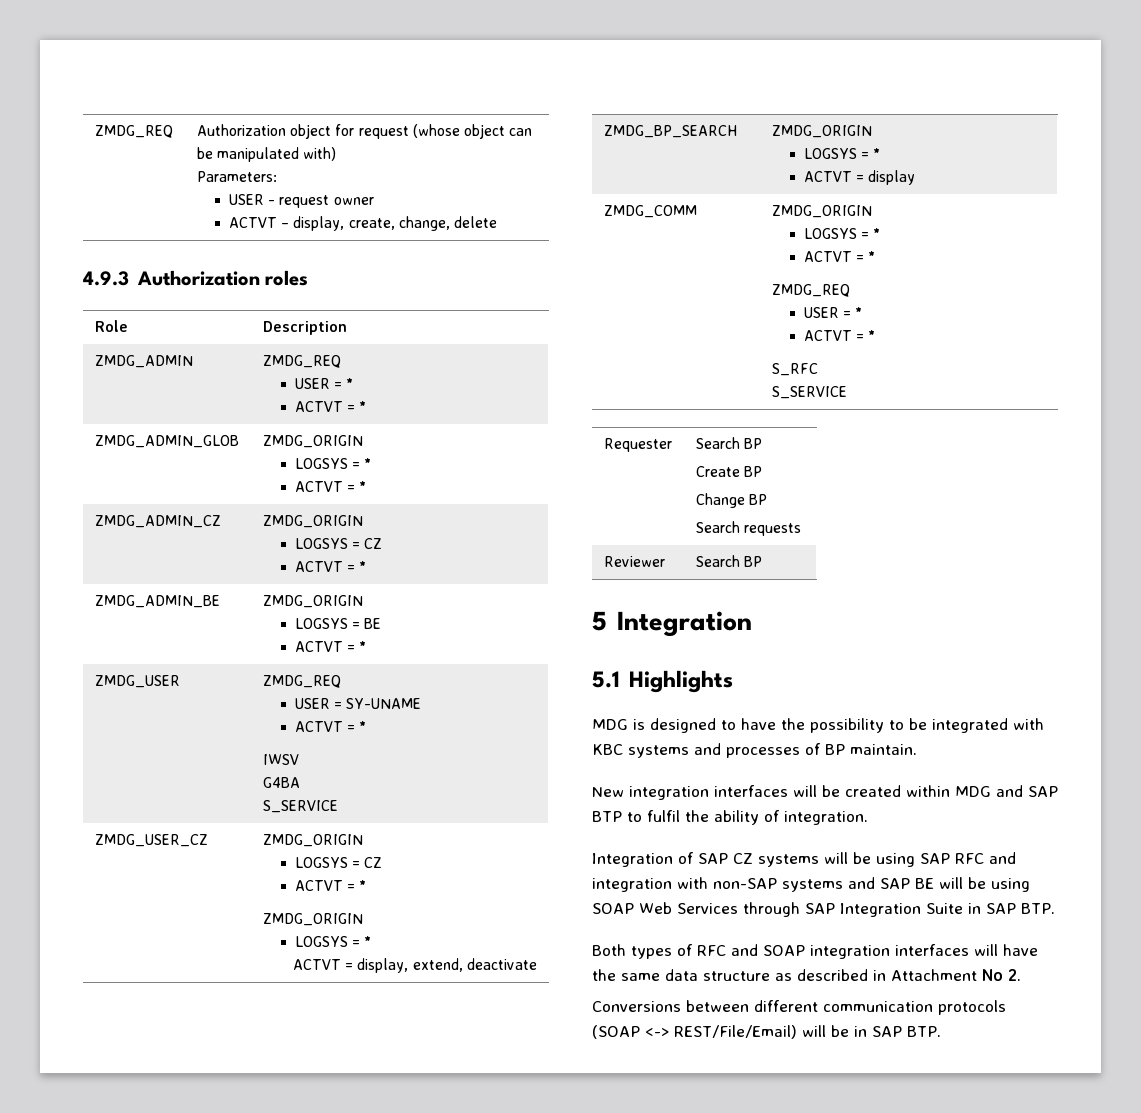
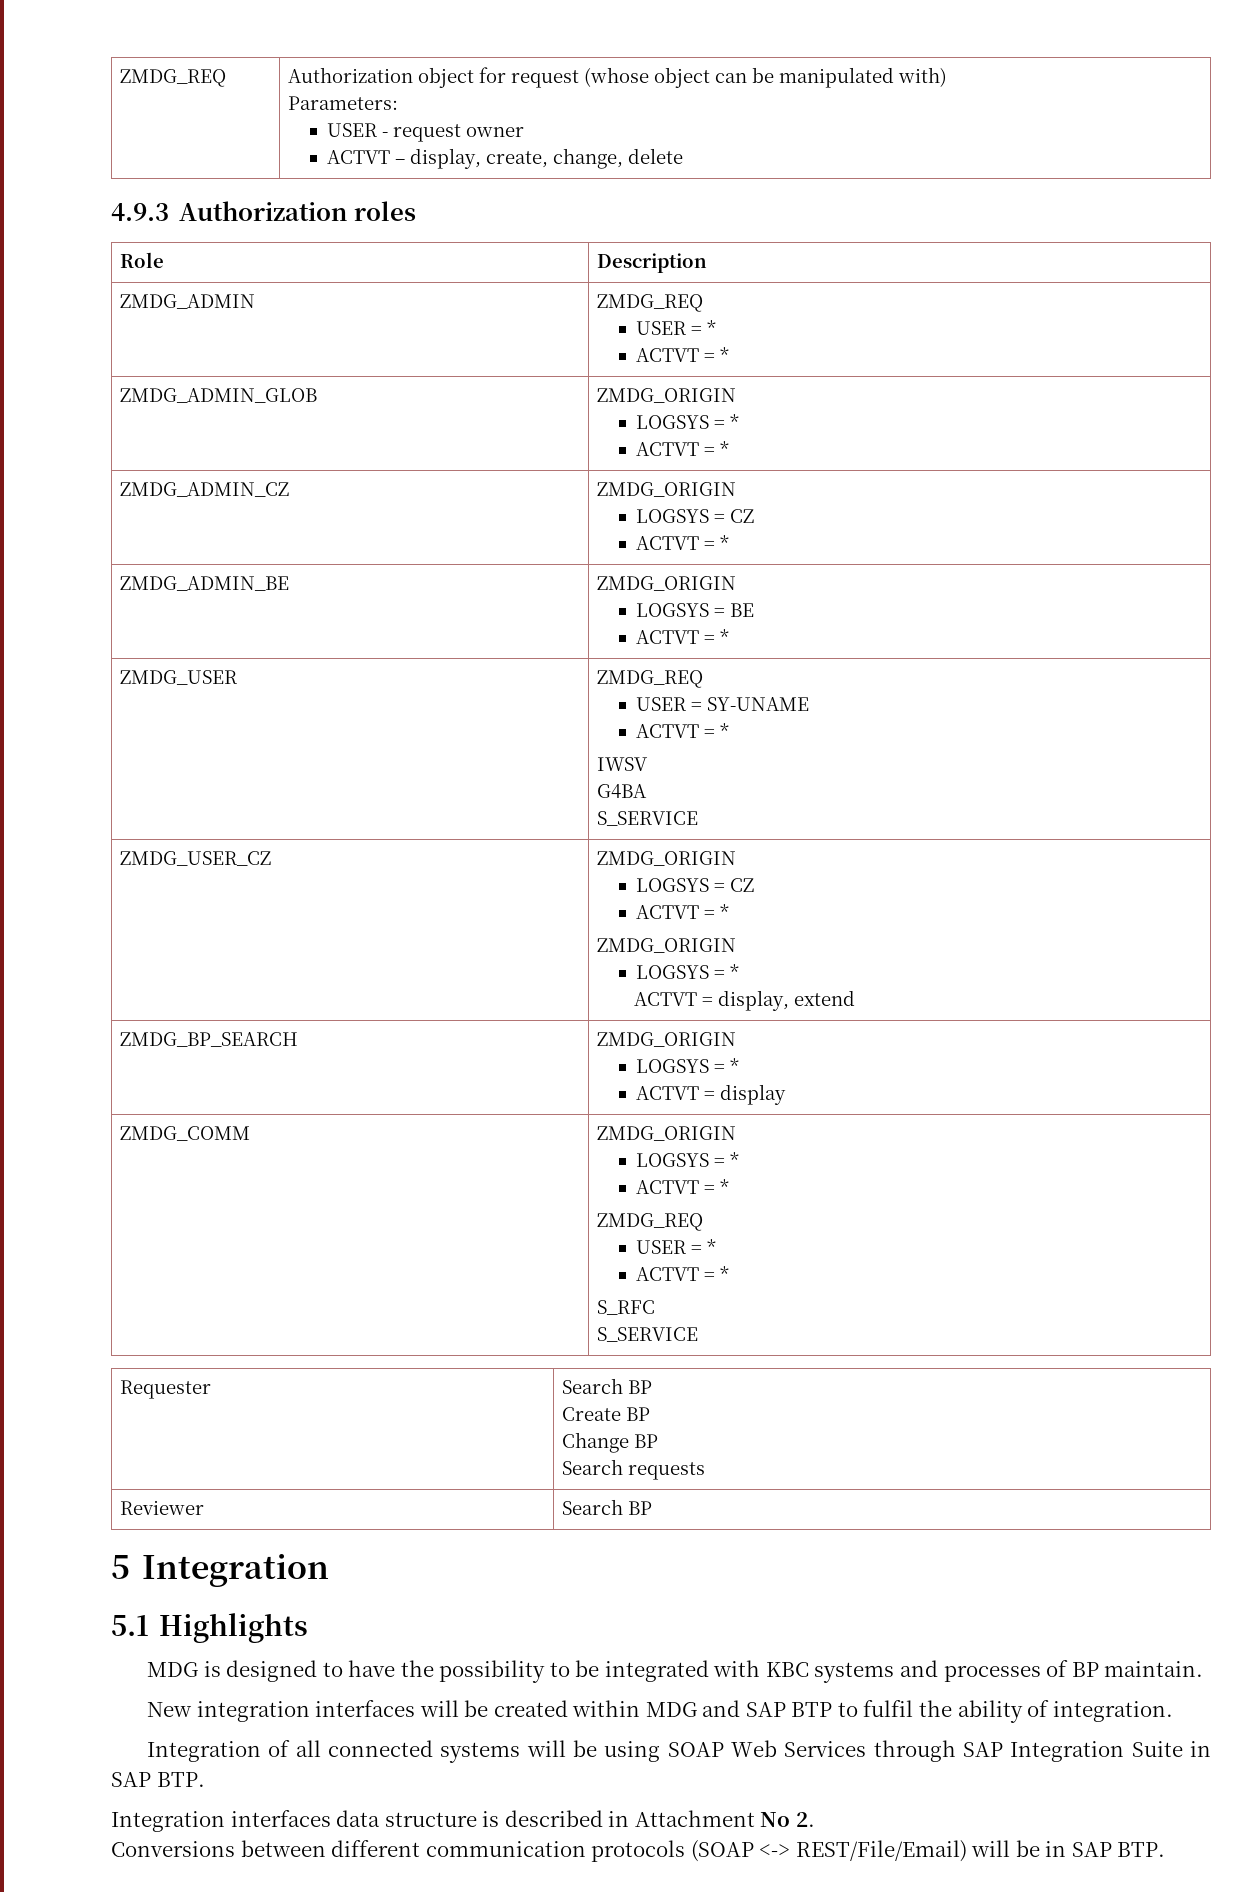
  ZMDG_USER_CZ | ZMDG_ORIGIN
  LOGSYS = CZ
  ACTVT = *
  ZMDG_ORIGIN
  LOGSYS = *
- ACTVT = display, extend, deactivate
+ ACTVT = display, extend
- Integration of SAP CZ systems will be using SAP RFC and integration with non-SAP systems and SAP BE will be using SOAP Web Services through SAP Integration Suite in SAP BTP.
+ Integration of all connected systems will be using SOAP Web Services through SAP Integration Suite in SAP BTP.
- Both types of RFC and SOAP integration interfaces will have the same data structure as described in Attachment No 2.
+ Integration interfaces data structure is described in Attachment No 2.

